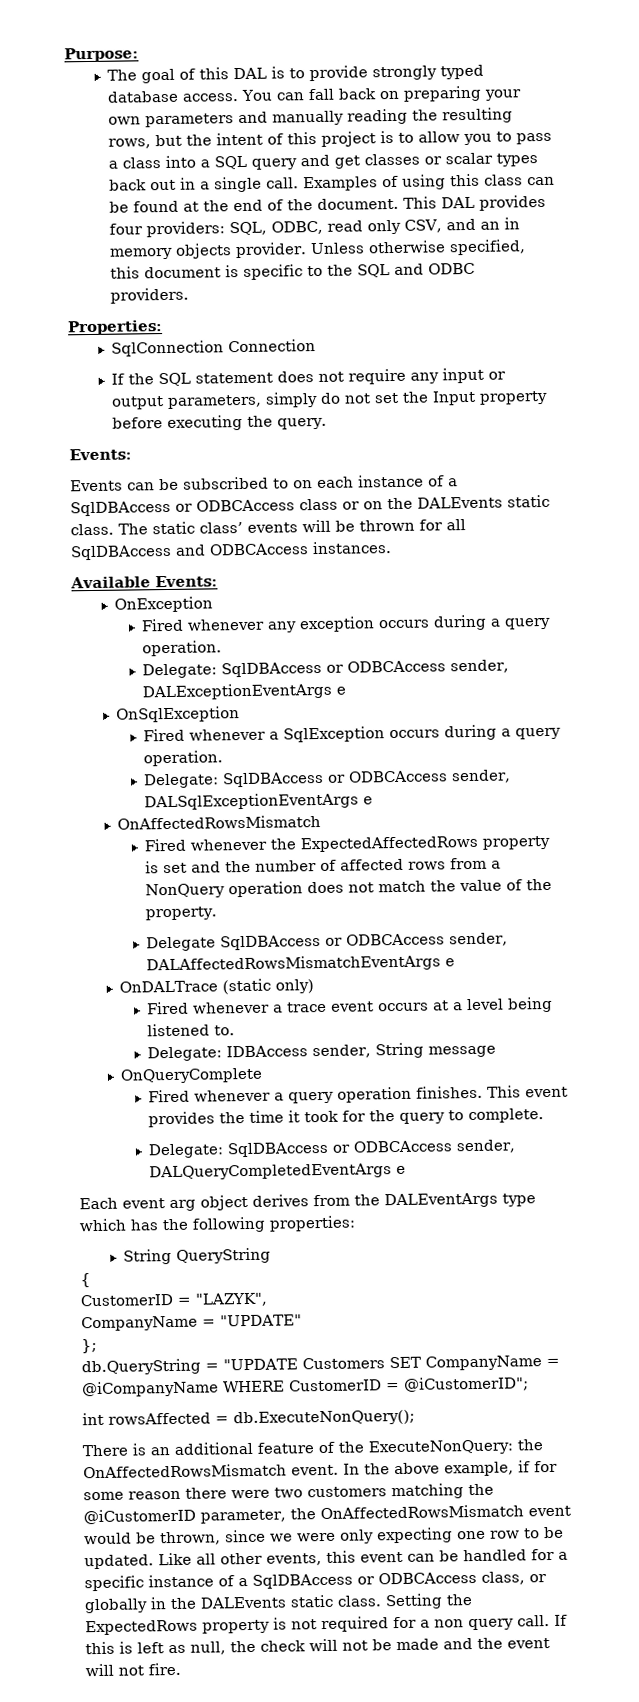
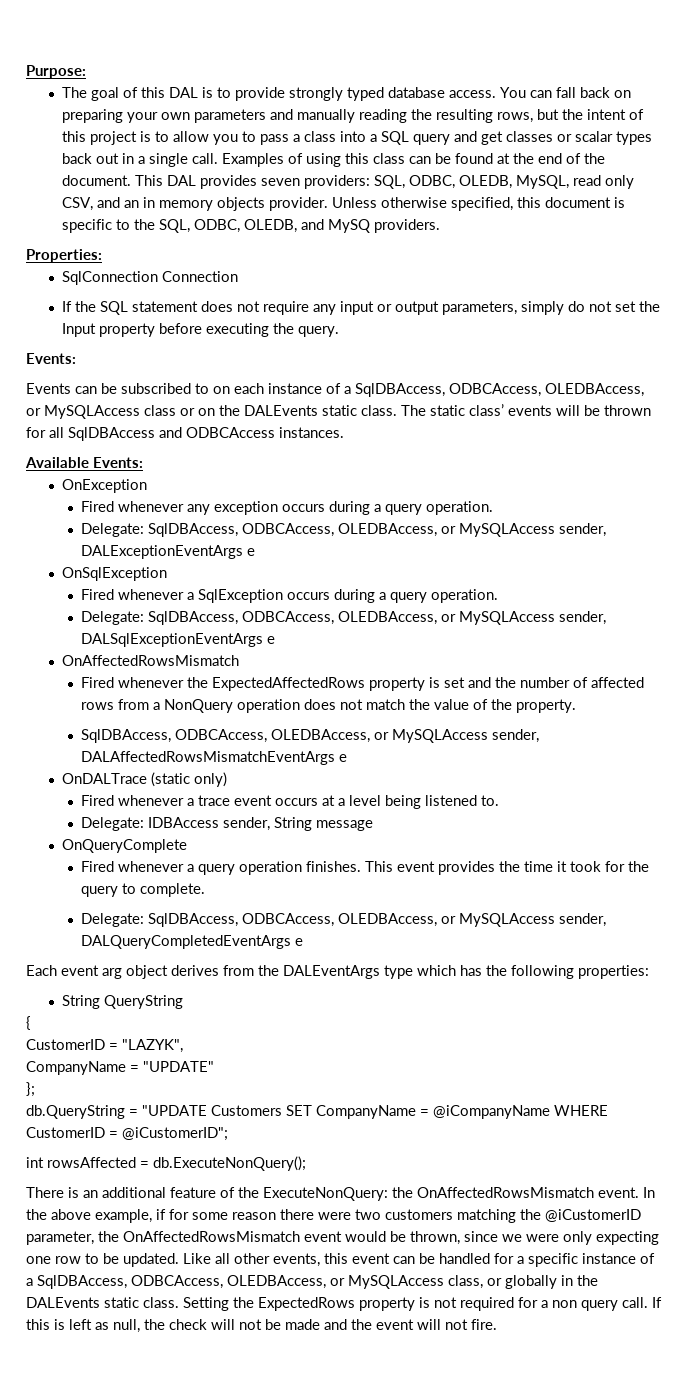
- This DAL provides four providers: SQL, ODBC, read only CSV, and an in memory objects provider.
+ This DAL provides seven providers: SQL, ODBC, OLEDB, MySQL, read only CSV, and an in memory objects provider.
- Unless otherwise specified, this document is specific to the SQL and ODBC providers.
+ Unless otherwise specified, this document is specific to the SQL, ODBC, OLEDB, and MySQ providers.
- Events can be subscribed to on each instance of a SqlDBAccess or ODBCAccess class or on the DALEvents static class.
+ Events can be subscribed to on each instance of a SqlDBAccess, ODBCAccess, OLEDBAccess, or MySQLAccess class or on the DALEvents static class.
- Delegate: SqlDBAccess or ODBCAccess sender, DALExceptionEventArgs e
+ Delegate: SqlDBAccess, ODBCAccess, OLEDBAccess, or MySQLAccess sender, DALExceptionEventArgs e
- Delegate: SqlDBAccess or ODBCAccess sender, DALSqlExceptionEventArgs e
+ Delegate: SqlDBAccess, ODBCAccess, OLEDBAccess, or MySQLAccess sender, DALSqlExceptionEventArgs e
- Delegate SqlDBAccess or ODBCAccess sender, DALAffectedRowsMismatchEventArgs e
+ SqlDBAccess, ODBCAccess, OLEDBAccess, or MySQLAccess sender, DALAffectedRowsMismatchEventArgs e
- Delegate: SqlDBAccess or ODBCAccess sender, DALQueryCompletedEventArgs e
+ Delegate: SqlDBAccess, ODBCAccess, OLEDBAccess, or MySQLAccess sender, DALQueryCompletedEventArgs e
- Like all other events, this event can be handled for a specific instance of a SqlDBAccess or ODBCAccess class, or globally in the DALEvents static class.
+ Like all other events, this event can be handled for a specific instance of a SqlDBAccess, ODBCAccess, OLEDBAccess, or MySQLAccess class, or globally in the DALEvents static class.

